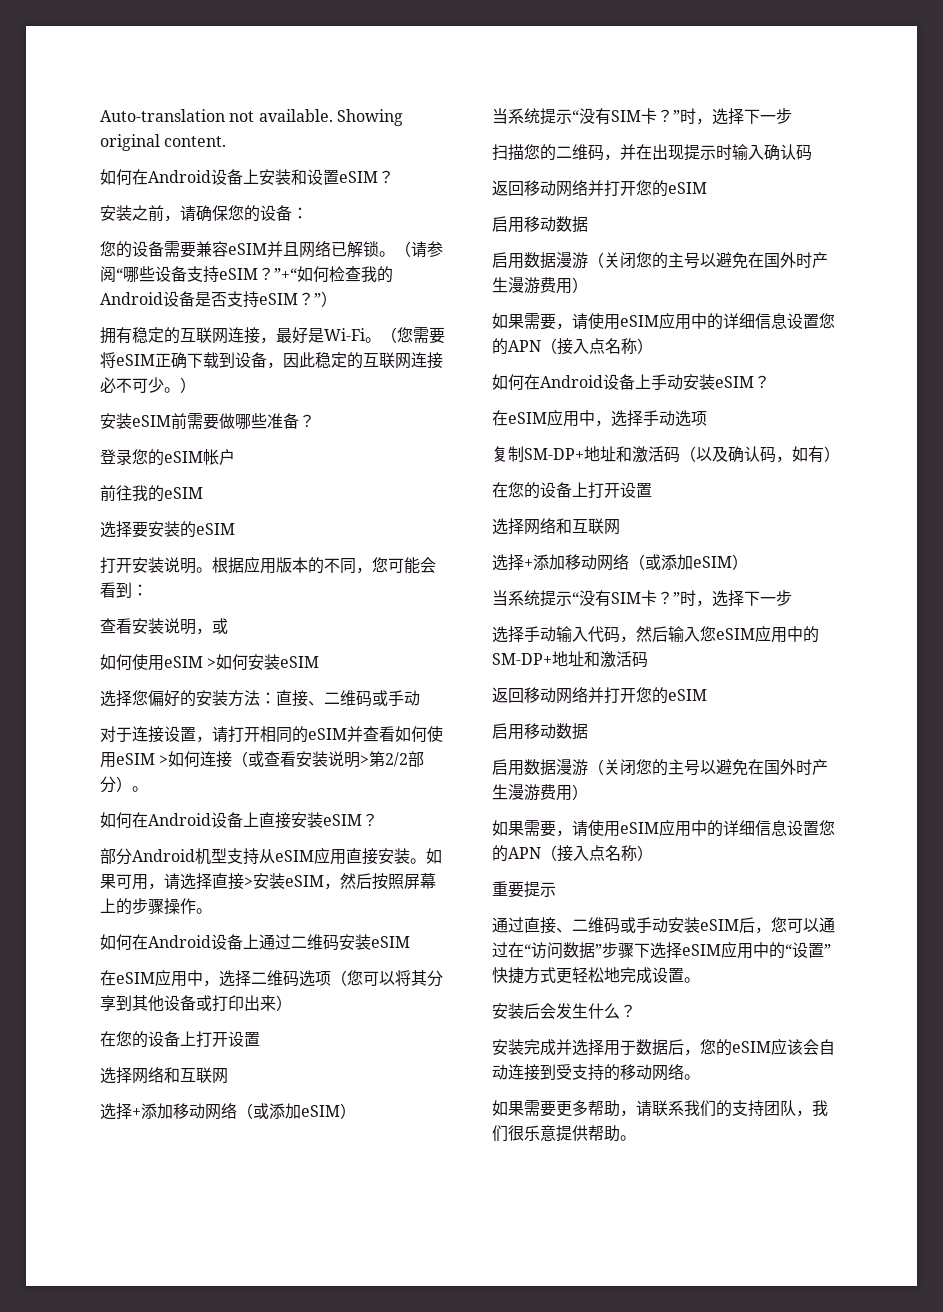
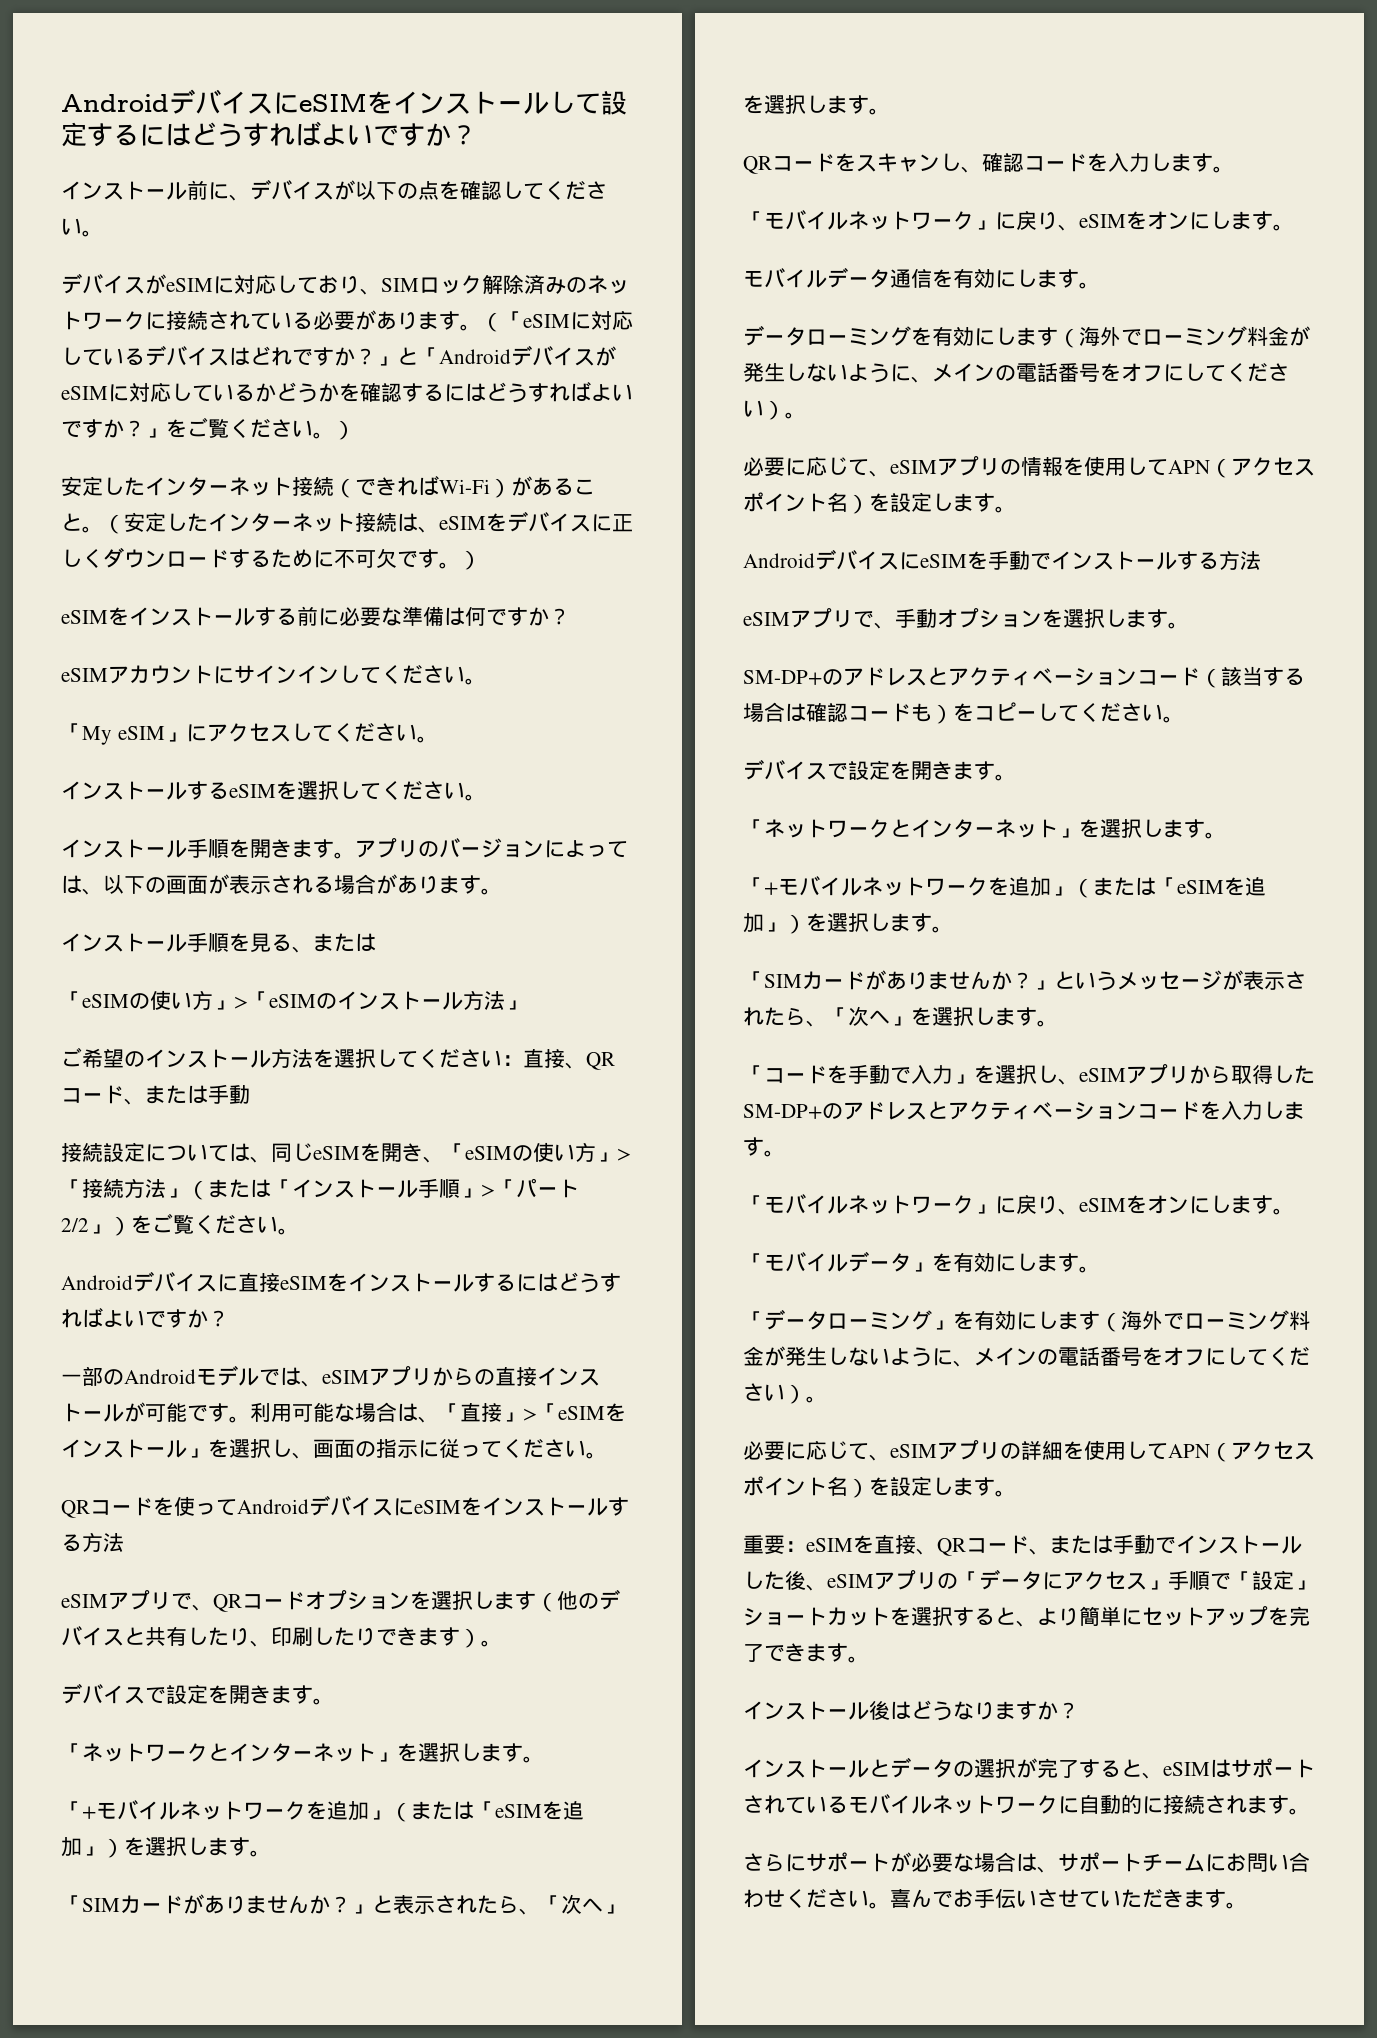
- Auto-translation not available. Showing original content.
- 如何在Android设备上安装和设置eSIM？
- 安装之前，请确保您的设备：
- 您的设备需要兼容eSIM并且网络已解锁。（请参阅“哪些设备支持eSIM？”+“如何检查我的Android设备是否支持eSIM？”）
- 拥有稳定的互联网连接，最好是Wi-Fi。（您需要将eSIM正确下载到设备，因此稳定的互联网连接必不可少。）
- 安装eSIM前需要做哪些准备？
- 登录您的eSIM帐户
- 前往我的eSIM
- 选择要安装的eSIM
- 打开安装说明。根据应用版本的不同，您可能会看到：
- 查看安装说明，或
- 如何使用eSIM >如何安装eSIM
- 选择您偏好的安装方法：直接、二维码或手动
- 对于连接设置，请打开相同的eSIM并查看如何使用eSIM >如何连接（或查看安装说明>第2/2部分）。
- 如何在Android设备上直接安装eSIM？
- 部分Android机型支持从eSIM应用直接安装。如果可用，请选择直接>安装eSIM，然后按照屏幕上的步骤操作。
- 如何在Android设备上通过二维码安装eSIM
- 在eSIM应用中，选择二维码选项（您可以将其分享到其他设备或打印出来）
- 在您的设备上打开设置
- 选择网络和互联网
- 选择+添加移动网络（或添加eSIM）
- 当系统提示“没有SIM卡？”时，选择下一步
- 扫描您的二维码，并在出现提示时输入确认码
- 返回移动网络并打开您的eSIM
- 启用移动数据
- 启用数据漫游（关闭您的主号以避免在国外时产生漫游费用）
- 如果需要，请使用eSIM应用中的详细信息设置您的APN（接入点名称）
- 如何在Android设备上手动安装eSIM？
- 在eSIM应用中，选择手动选项
- 复制SM-DP+地址和激活码（以及确认码，如有）
- 在您的设备上打开设置
- 选择网络和互联网
- 选择+添加移动网络（或添加eSIM）
- 当系统提示“没有SIM卡？”时，选择下一步
- 选择手动输入代码，然后输入您eSIM应用中的SM-DP+地址和激活码
- 返回移动网络并打开您的eSIM
- 启用移动数据
- 启用数据漫游（关闭您的主号以避免在国外时产生漫游费用）
- 如果需要，请使用eSIM应用中的详细信息设置您的APN（接入点名称）
- 重要提示
- 通过直接、二维码或手动安装eSIM后，您可以通过在“访问数据”步骤下选择eSIM应用中的“设置”快捷方式更轻松地完成设置。
- 安装后会发生什么？
- 安装完成并选择用于数据后，您的eSIM应该会自动连接到受支持的移动网络。
- 如果需要更多帮助，请联系我们的支持团队，我们很乐意提供帮助。
+ AndroidデバイスにeSIMをインストールして設定するにはどうすればよいですか？
+ インストール前に、デバイスが以下の点を確認してください。
+ デバイスがeSIMに対応しており、SIMロック解除済みのネットワークに接続されている必要があります。（「eSIMに対応しているデバイスはどれですか？」と「AndroidデバイスがeSIMに対応しているかどうかを確認するにはどうすればよいですか？」をご覧ください。）
+ 安定したインターネット接続（できればWi-Fi）があること。（安定したインターネット接続は、eSIMをデバイスに正しくダウンロードするために不可欠です。）
+ eSIMをインストールする前に必要な準備は何ですか？
+ eSIMアカウントにサインインしてください。
+ 「My eSIM」にアクセスしてください。
+ インストールするeSIMを選択してください。
+ インストール手順を開きます。アプリのバージョンによっては、以下の画面が表示される場合があります。
+ インストール手順を見る、または
+ 「eSIMの使い方」>「eSIMのインストール方法」
+ ご希望のインストール方法を選択してください：直接、QRコード、または手動
+ 接続設定については、同じeSIMを開き、「eSIMの使い方」>「接続方法」（または「インストール手順」>「パート2/2」）をご覧ください。
+ Androidデバイスに直接eSIMをインストールするにはどうすればよいですか？
+ 一部のAndroidモデルでは、eSIMアプリからの直接インストールが可能です。利用可能な場合は、「直接」>「eSIMをインストール」を選択し、画面の指示に従ってください。
+ QRコードを使ってAndroidデバイスにeSIMをインストールする方法
+ eSIMアプリで、QRコードオプションを選択します（他のデバイスと共有したり、印刷したりできます）。
+ デバイスで設定を開きます。
+ 「ネットワークとインターネット」を選択します。
+ 「+モバイルネットワークを追加」（または「eSIMを追加」）を選択します。
+ 「SIMカードがありませんか？」と表示されたら、「次へ」を選択します。
+ QRコードをスキャンし、確認コードを入力します。
+ 「モバイルネットワーク」に戻り、eSIMをオンにします。
+ モバイルデータ通信を有効にします。
+ データローミングを有効にします（海外でローミング料金が発生しないように、メインの電話番号をオフにしてください）。
+ 必要に応じて、eSIMアプリの情報を使用してAPN（アクセスポイント名）を設定します。
+ AndroidデバイスにeSIMを手動でインストールする方法
+ eSIMアプリで、手動オプションを選択します。
+ SM-DP+のアドレスとアクティベーションコード（該当する場合は確認コードも）をコピーしてください。
+ デバイスで設定を開きます。
+ 「ネットワークとインターネット」を選択します。
+ 「+モバイルネットワークを追加」（または「eSIMを追加」）を選択します。
+ 「SIMカードがありませんか？」というメッセージが表示されたら、「次へ」を選択します。
+ 「コードを手動で入力」を選択し、eSIMアプリから取得したSM-DP+のアドレスとアクティベーションコードを入力します。
+ 「モバイルネットワーク」に戻り、eSIMをオンにします。
+ 「モバイルデータ」を有効にします。
+ 「データローミング」を有効にします（海外でローミング料金が発生しないように、メインの電話番号をオフにしてください）。
+ 必要に応じて、eSIMアプリの詳細を使用してAPN（アクセスポイント名）を設定します。
+ 重要：eSIMを直接、QRコード、または手動でインストールした後、eSIMアプリの「データにアクセス」手順で「設定」ショートカットを選択すると、より簡単にセットアップを完了できます。
+ インストール後はどうなりますか？
+ インストールとデータの選択が完了すると、eSIMはサポートされているモバイルネットワークに自動的に接続されます。
+ さらにサポートが必要な場合は、サポートチームにお問い合わせください。喜んでお手伝いさせていただきます。

